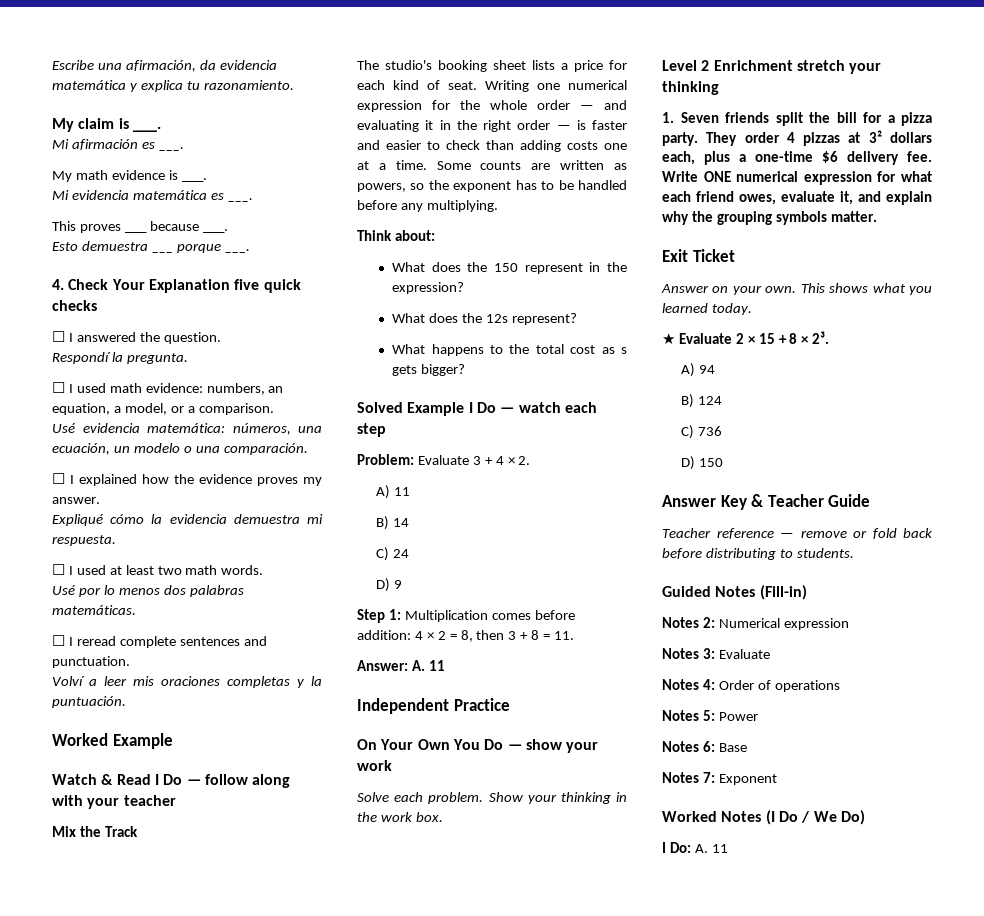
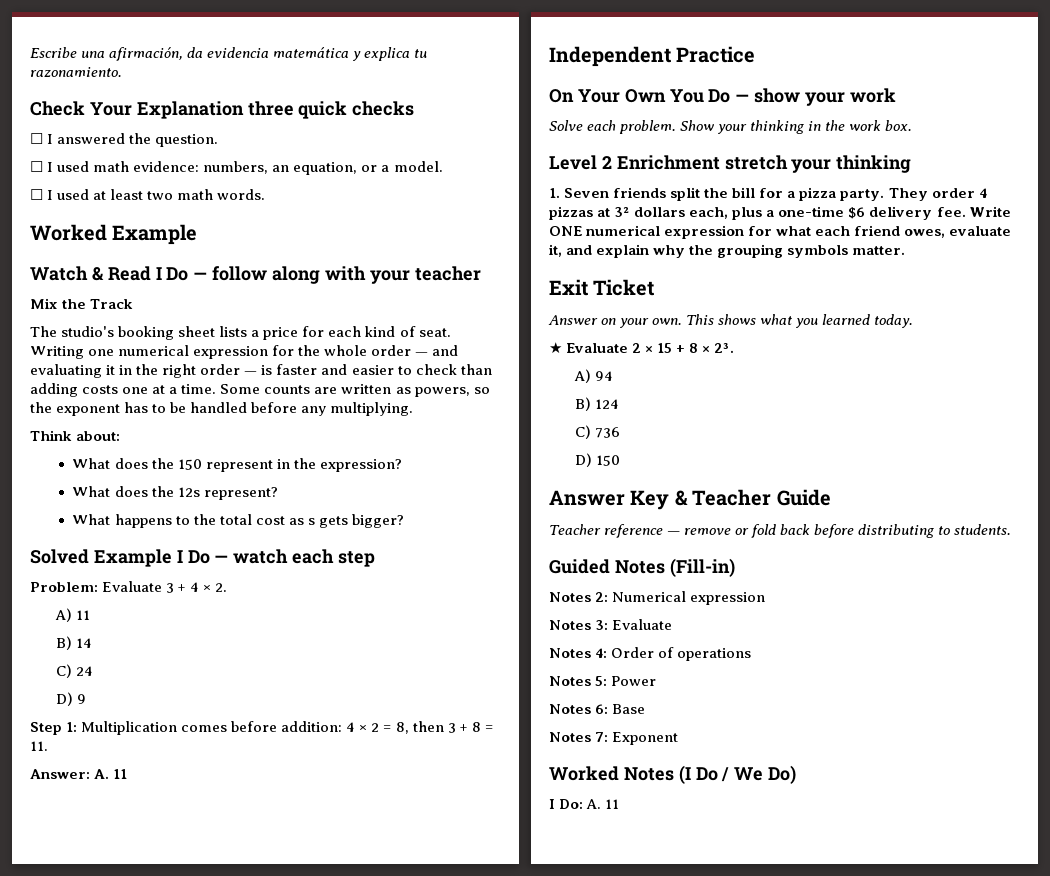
- My claim is ___.
- Mi afirmación es ___.
- My math evidence is ___.
- Mi evidencia matemática es ___.
- This proves ___ because ___.
- Esto demuestra ___ porque ___.
- 4. Check Your Explanation five quick checks
+ Check Your Explanation three quick checks
- Respondí la pregunta.
- ☐ I used math evidence: numbers, an equation, a model, or a comparison.
- Usé evidencia matemática: números, una ecuación, un modelo o una comparación.
- ☐ I explained how the evidence proves my answer.
- Expliqué cómo la evidencia demuestra mi respuesta.
+ ☐ I used math evidence: numbers, an equation, or a model.
- Usé por lo menos dos palabras matemáticas.
- ☐ I reread complete sentences and punctuation.
- Volví a leer mis oraciones completas y la puntuación.

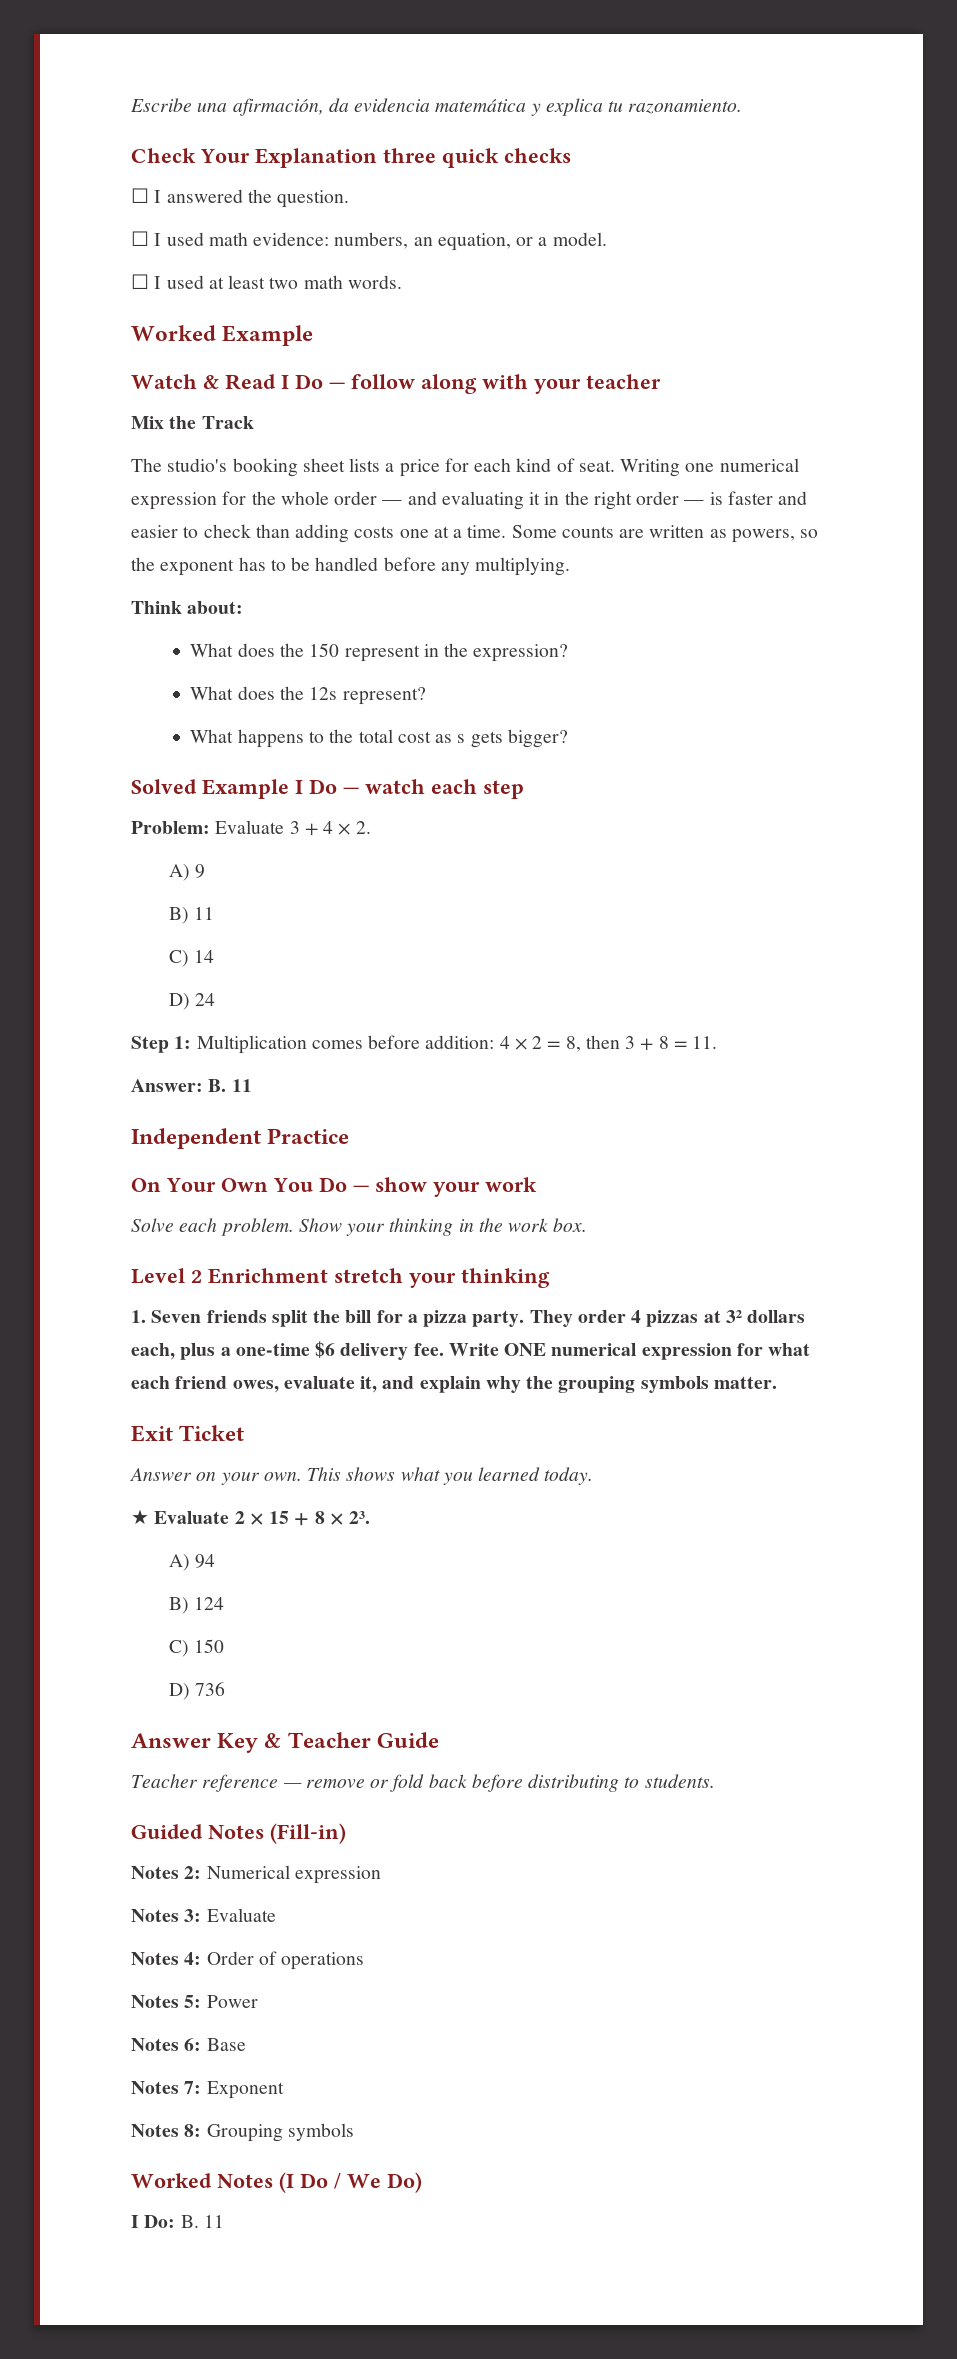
- A) 11
- B) 14
+ A) 9
+ B) 11
+ C) 14
- C) 24
+ D) 24
- D) 9
- Answer: A. 11
+ Answer: B. 11
- C) 736
- D) 150
+ C) 150
+ D) 736
+ Notes 8: Grouping symbols
- I Do: A. 11
+ I Do: B. 11

